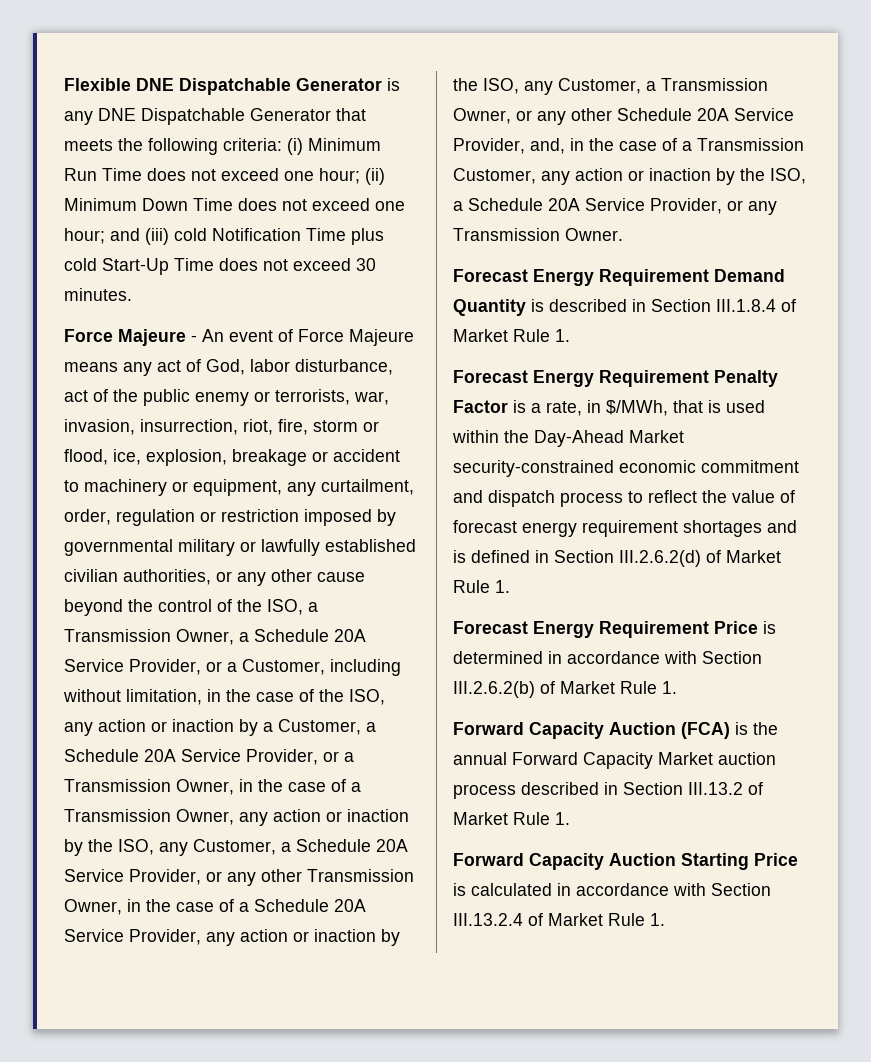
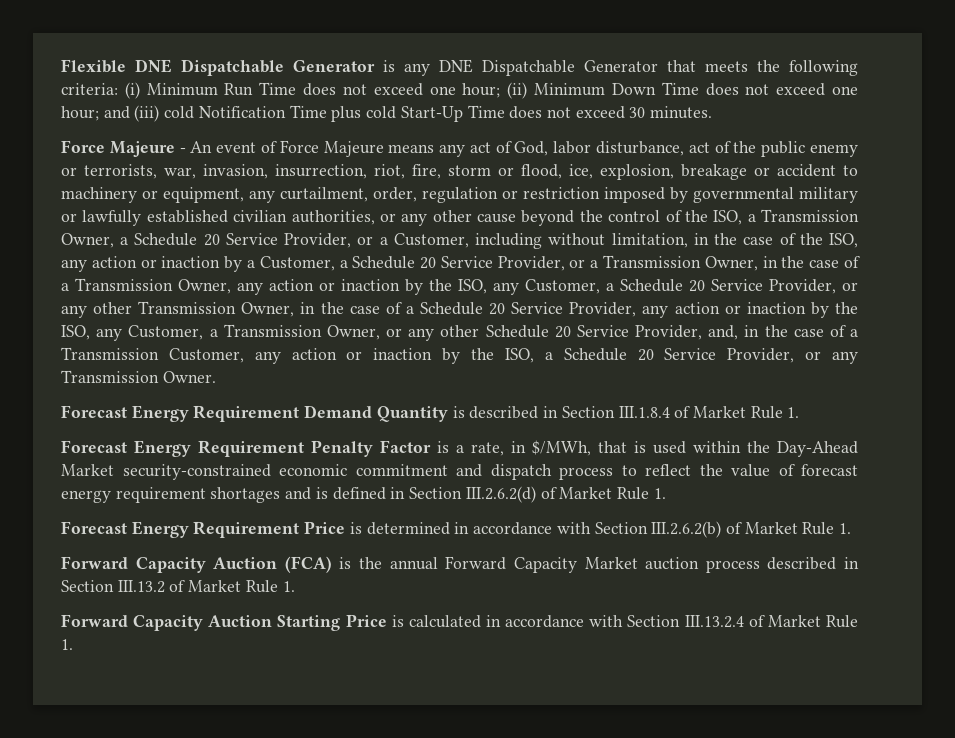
- Force Majeure - An event of Force Majeure means any act of God, labor disturbance, act of the public enemy or terrorists, war, invasion, insurrection, riot, fire, storm or flood, ice, explosion, breakage or accident to machinery or equipment, any curtailment, order, regulation or restriction imposed by governmental military or lawfully established civilian authorities, or any other cause beyond the control of the ISO, a Transmission Owner, a Schedule 20A Service Provider, or a Customer, including without limitation, in the case of the ISO, any action or inaction by a Customer, a Schedule 20A Service Provider, or a Transmission Owner, in the case of a Transmission Owner, any action or inaction by the ISO, any Customer, a Schedule 20A Service Provider, or any other Transmission Owner, in the case of a Schedule 20A Service Provider, any action or inaction by the ISO, any Customer, a Transmission Owner, or any other Schedule 20A Service Provider, and, in the case of a Transmission Customer, any action or inaction by the ISO, a Schedule 20A Service Provider, or any Transmission Owner.
+ Force Majeure - An event of Force Majeure means any act of God, labor disturbance, act of the public enemy or terrorists, war, invasion, insurrection, riot, fire, storm or flood, ice, explosion, breakage or accident to machinery or equipment, any curtailment, order, regulation or restriction imposed by governmental military or lawfully established civilian authorities, or any other cause beyond the control of the ISO, a Transmission Owner, a Schedule 20 Service Provider, or a Customer, including without limitation, in the case of the ISO, any action or inaction by a Customer, a Schedule 20 Service Provider, or a Transmission Owner, in the case of a Transmission Owner, any action or inaction by the ISO, any Customer, a Schedule 20 Service Provider, or any other Transmission Owner, in the case of a Schedule 20 Service Provider, any action or inaction by the ISO, any Customer, a Transmission Owner, or any other Schedule 20 Service Provider, and, in the case of a Transmission Customer, any action or inaction by the ISO, a Schedule 20 Service Provider, or any Transmission Owner.

